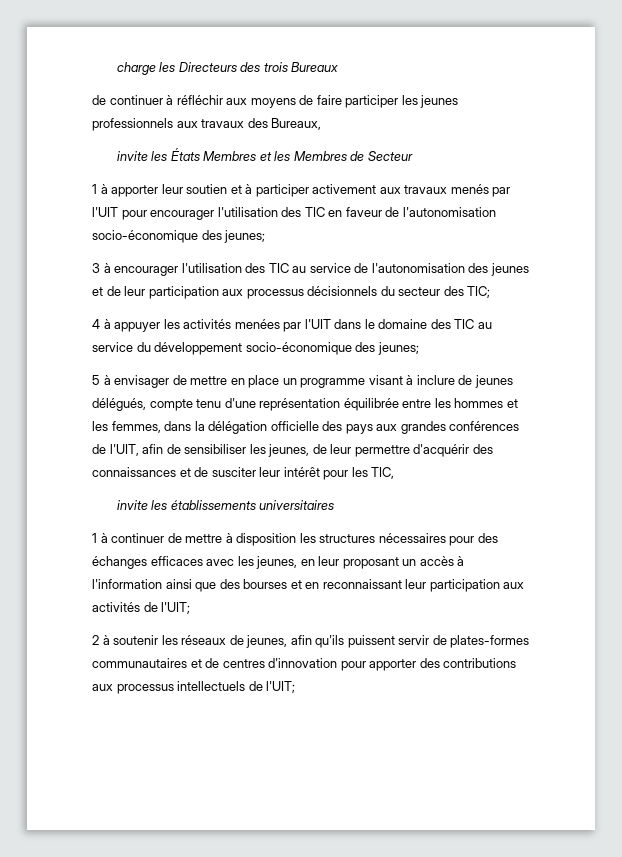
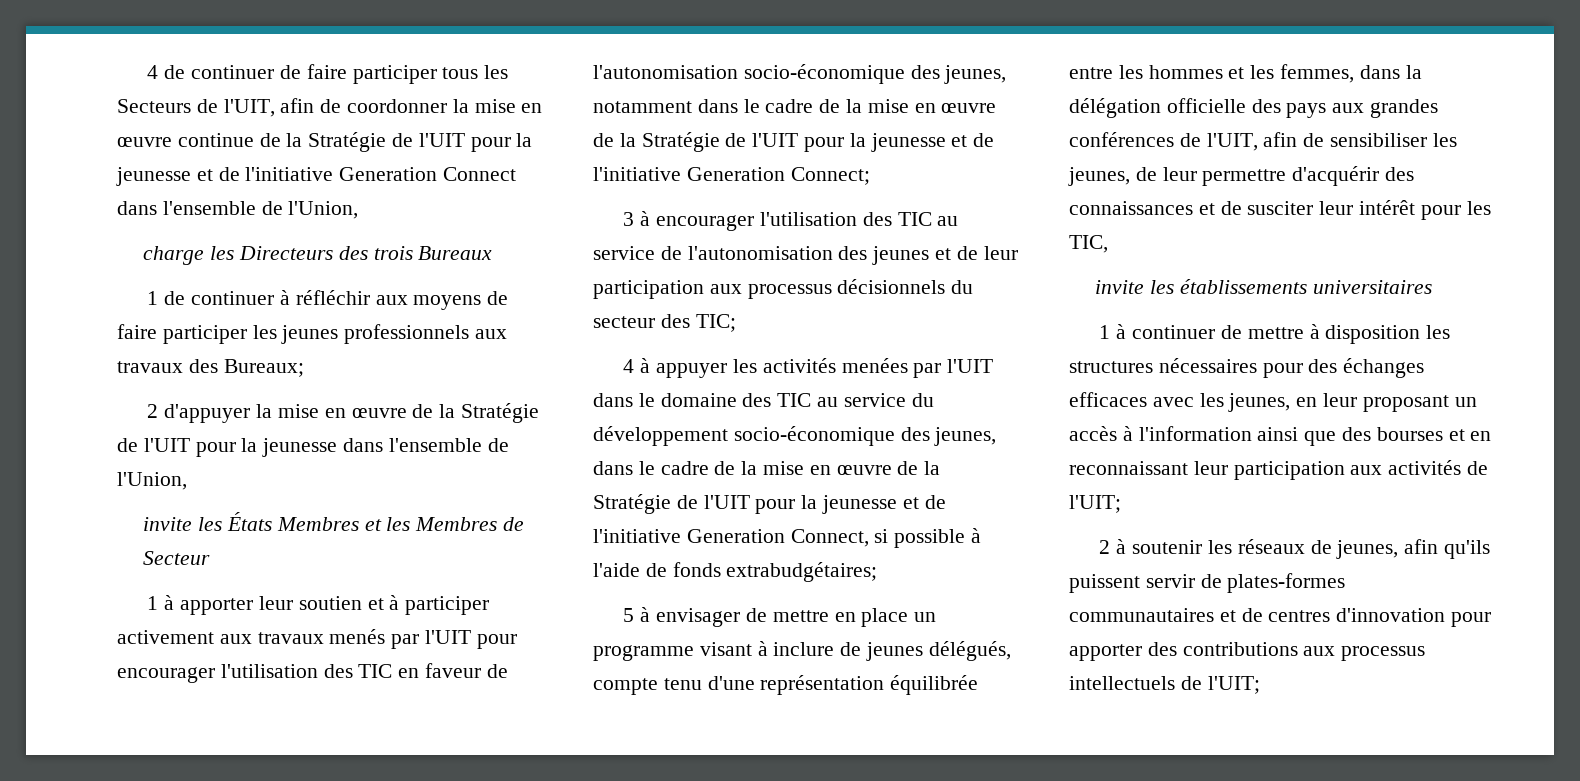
+ 4 de continuer de faire participer tous les Secteurs de l'UIT, afin de coordonner la mise en œuvre continue de la Stratégie de l'UIT pour la jeunesse et de l'initiative Generation Connect dans l'ensemble de l'Union,
- de continuer à réfléchir aux moyens de faire participer les jeunes professionnels aux travaux des Bureaux,
+ 1 de continuer à réfléchir aux moyens de faire participer les jeunes professionnels aux travaux des Bureaux;
+ 2 d'appuyer la mise en œuvre de la Stratégie de l'UIT pour la jeunesse dans l'ensemble de l'Union,
- 1 à apporter leur soutien et à participer activement aux travaux menés par l'UIT pour encourager l'utilisation des TIC en faveur de l'autonomisation socio-économique des jeunes;
+ 1 à apporter leur soutien et à participer activement aux travaux menés par l'UIT pour encourager l'utilisation des TIC en faveur de l'autonomisation socio-économique des jeunes, notamment dans le cadre de la mise en œuvre de la Stratégie de l'UIT pour la jeunesse et de l'initiative Generation Connect;
- 4 à appuyer les activités menées par l'UIT dans le domaine des TIC au service du développement socio-économique des jeunes;
+ 4 à appuyer les activités menées par l'UIT dans le domaine des TIC au service du développement socio-économique des jeunes, dans le cadre de la mise en œuvre de la Stratégie de l'UIT pour la jeunesse et de l'initiative Generation Connect, si possible à l'aide de fonds extrabudgétaires;

